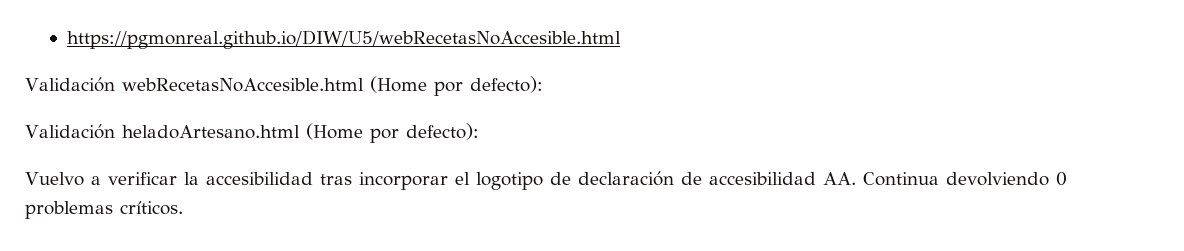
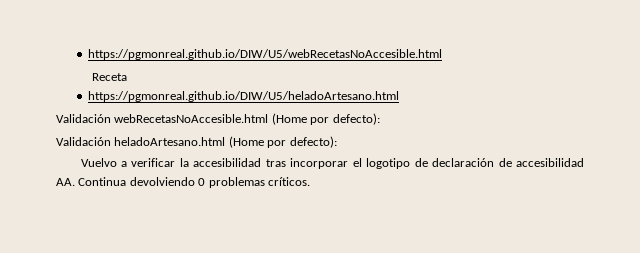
+ Receta
+ https://pgmonreal.github.io/DIW/U5/heladoArtesano.html

